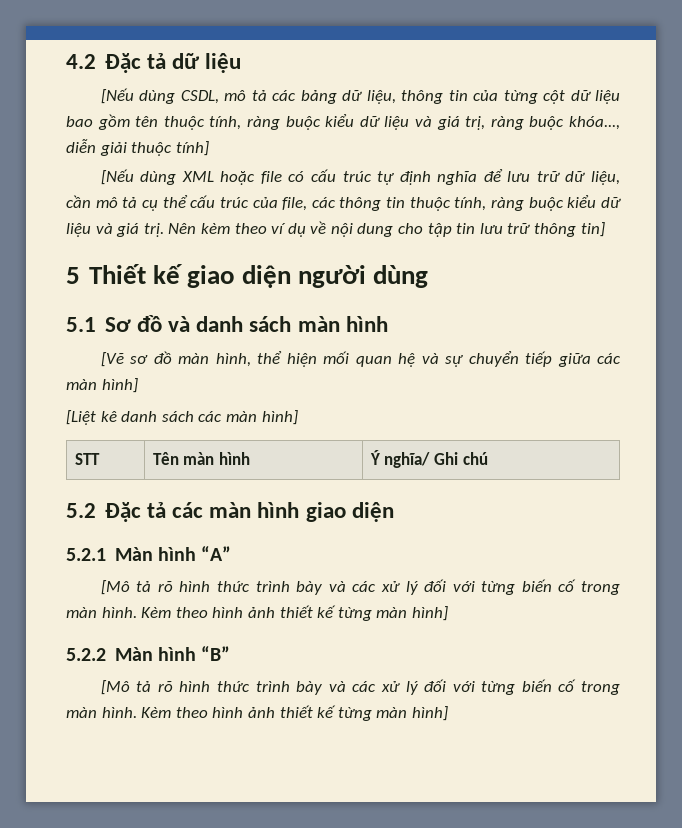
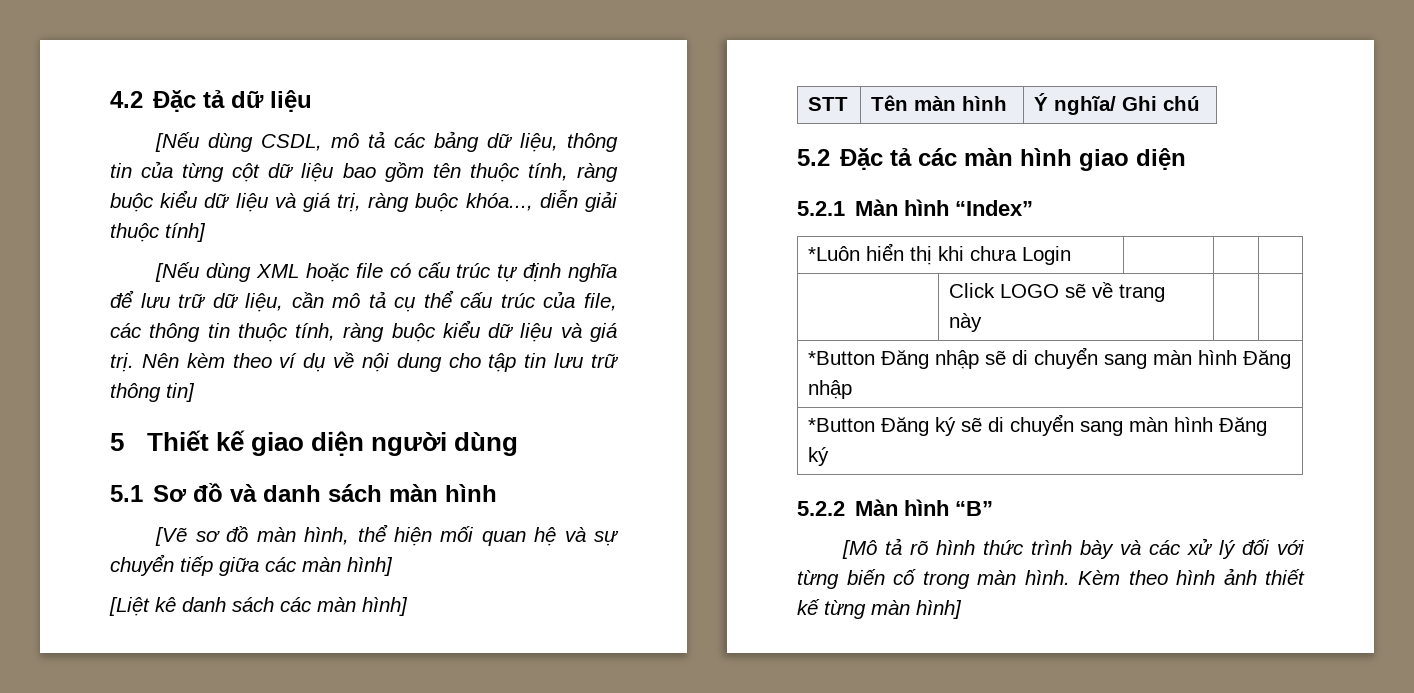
- 5.2.1 Màn hình “A”
- [Mô tả rõ hình thức trình bày và các xử lý đối với từng biến cố trong màn hình. Kèm theo hình ảnh thiết kế từng màn hình]
+ 5.2.1 Màn hình “Index”
+ *Luôn hiển thị khi chưa Login | | |
+ | Click LOGO sẽ về trang này | |
+ *Button Đăng nhập sẽ di chuyển sang màn hình Đăng nhập
+ *Button Đăng ký sẽ di chuyển sang màn hình Đăng ký

